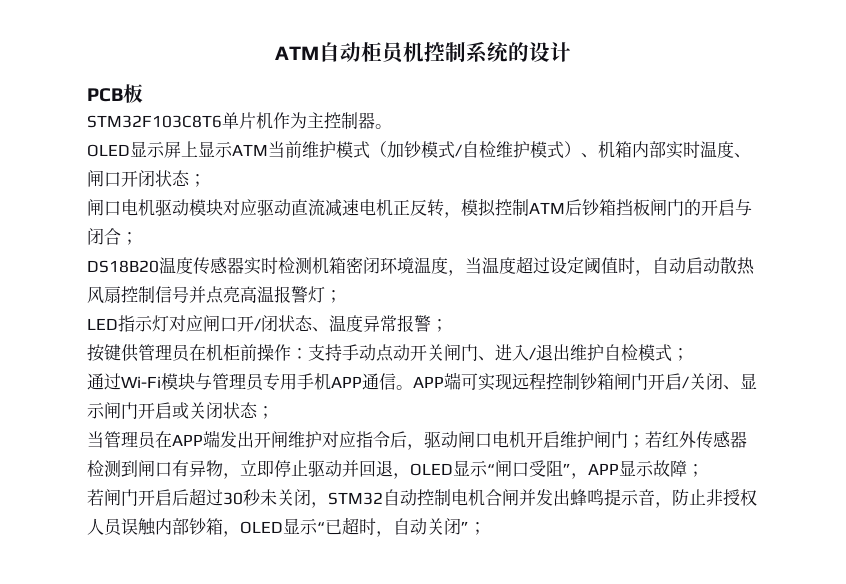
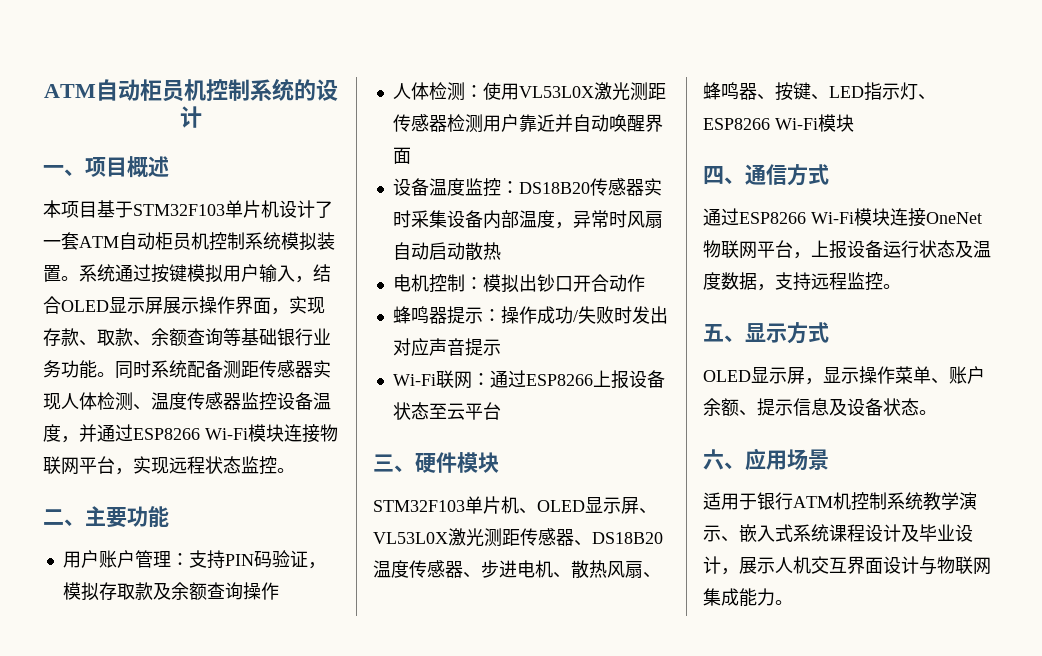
- PCB板
- STM32F103C8T6单片机作为主控制器。
- OLED显示屏上显示ATM当前维护模式（加钞模式/自检维护模式）、机箱内部实时温度、闸口开闭状态；
- 闸口电机驱动模块对应驱动直流减速电机正反转，模拟控制ATM后钞箱挡板闸门的开启与闭合；
- DS18B20温度传感器实时检测机箱密闭环境温度，当温度超过设定阈值时，自动启动散热风扇控制信号并点亮高温报警灯；
- LED指示灯对应闸口开/闭状态、温度异常报警；
- 按键供管理员在机柜前操作：支持手动点动开关闸门、进入/退出维护自检模式；
- 通过Wi-Fi模块与管理员专用手机APP通信。APP端可实现远程控制钞箱闸门开启/关闭、显示闸门开启或关闭状态；
- 当管理员在APP端发出开闸维护对应指令后，驱动闸口电机开启维护闸门；若红外传感器检测到闸口有异物，立即停止驱动并回退，OLED显示“闸口受阻”，APP显示故障；
- 若闸门开启后超过30秒未关闭，STM32自动控制电机合闸并发出蜂鸣提示音，防止非授权人员误触内部钞箱，OLED显示“已超时，自动关闭”；
+ 一、项目概述
+ 本项目基于STM32F103单片机设计了一套ATM自动柜员机控制系统模拟装置。系统通过按键模拟用户输入，结合OLED显示屏展示操作界面，实现存款、取款、余额查询等基础银行业务功能。同时系统配备测距传感器实现人体检测、温度传感器监控设备温度，并通过ESP8266 Wi-Fi模块连接物联网平台，实现远程状态监控。
+ 二、主要功能
+ 用户账户管理：支持PIN码验证，模拟存取款及余额查询操作
+ 人体检测：使用VL53L0X激光测距传感器检测用户靠近并自动唤醒界面
+ 设备温度监控：DS18B20传感器实时采集设备内部温度，异常时风扇自动启动散热
+ 电机控制：模拟出钞口开合动作
+ 蜂鸣器提示：操作成功/失败时发出对应声音提示
+ Wi-Fi联网：通过ESP8266上报设备状态至云平台
+ 三、硬件模块
+ STM32F103单片机、OLED显示屏、VL53L0X激光测距传感器、DS18B20温度传感器、步进电机、散热风扇、蜂鸣器、按键、LED指示灯、ESP8266 Wi-Fi模块
+ 四、通信方式
+ 通过ESP8266 Wi-Fi模块连接OneNet物联网平台，上报设备运行状态及温度数据，支持远程监控。
+ 五、显示方式
+ OLED显示屏，显示操作菜单、账户余额、提示信息及设备状态。
+ 六、应用场景
+ 适用于银行ATM机控制系统教学演示、嵌入式系统课程设计及毕业设计，展示人机交互界面设计与物联网集成能力。

